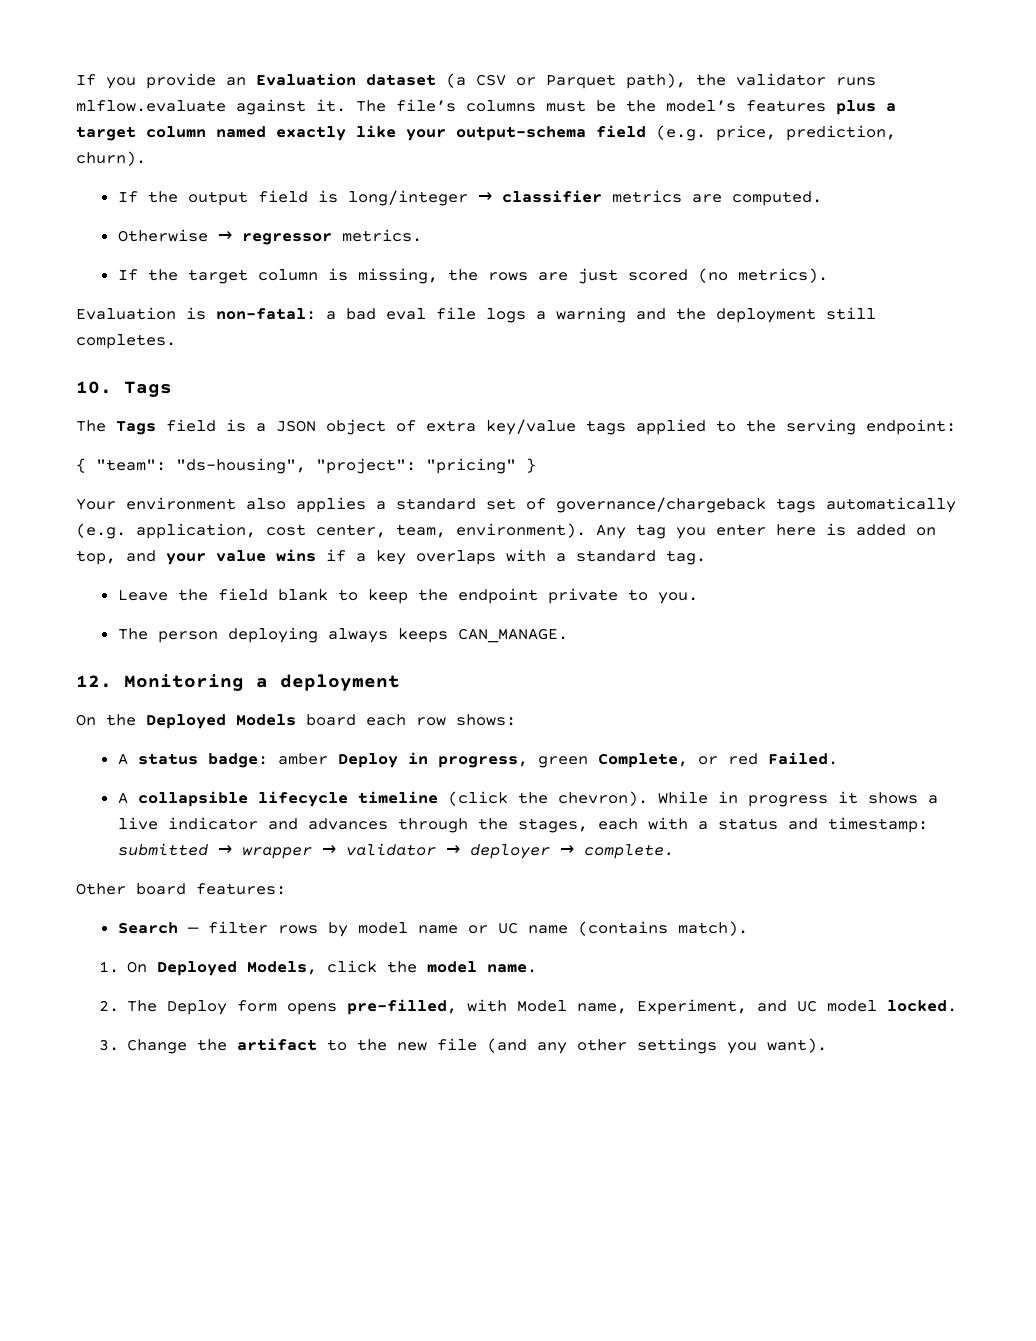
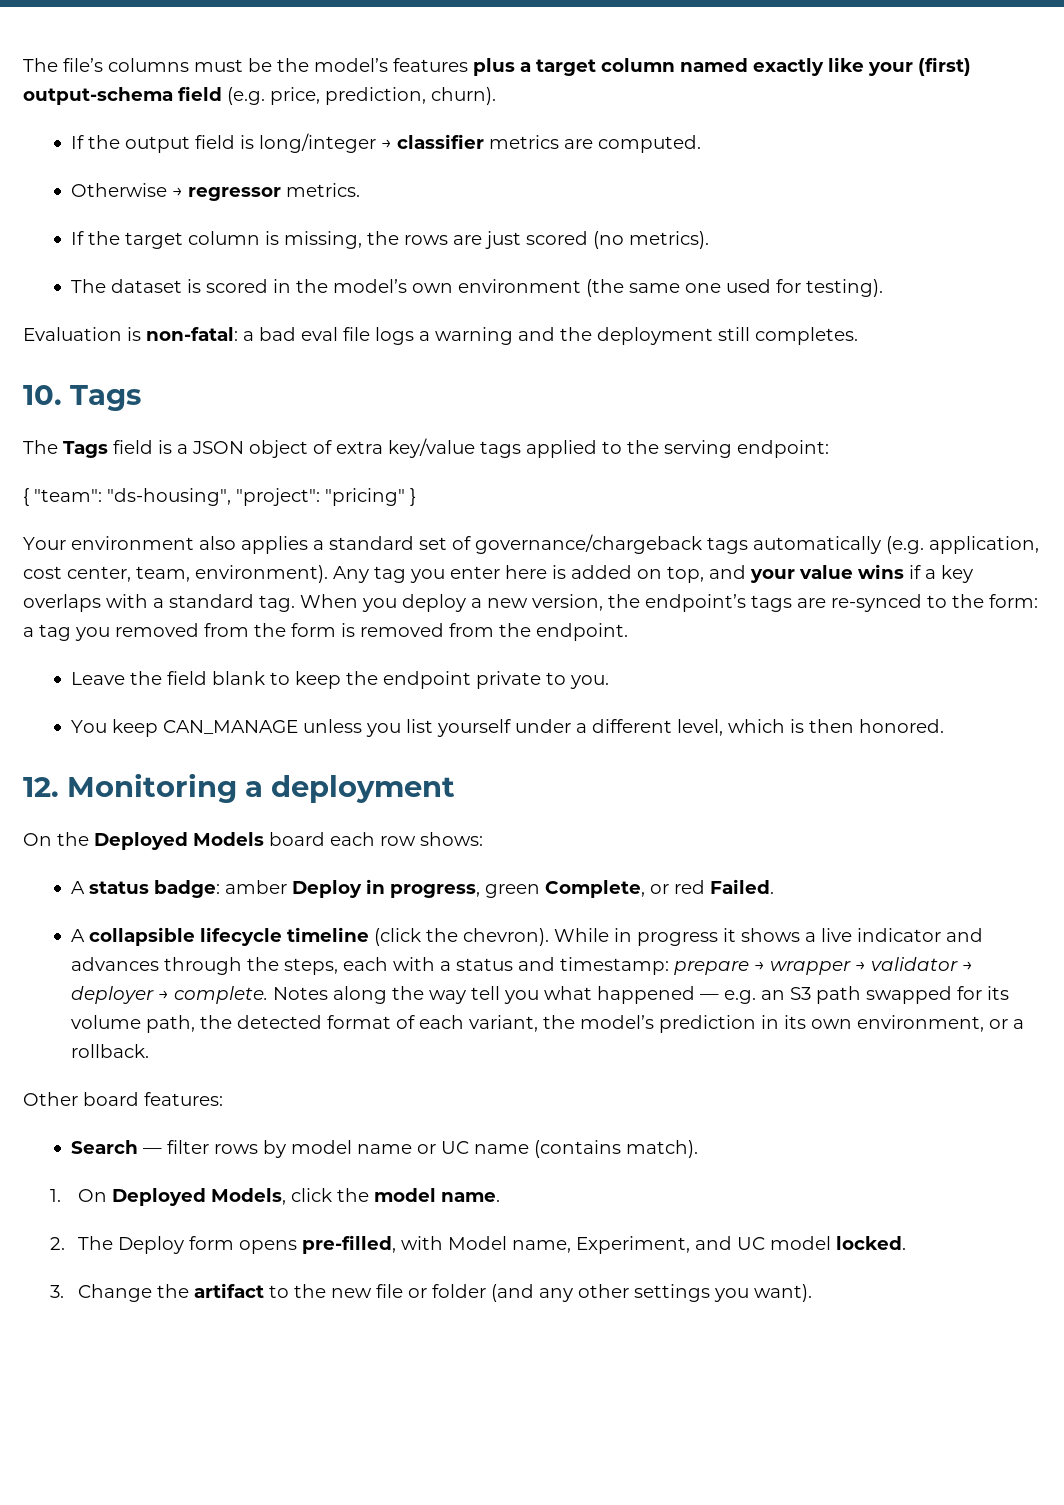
- If you provide an Evaluation dataset (a CSV or Parquet path), the validator runs mlflow.evaluate against it. The file’s columns must be the model’s features plus a target column named exactly like your output-schema field (e.g. price, prediction, churn).
+ The file’s columns must be the model’s features plus a target column named exactly like your (first) output-schema field (e.g. price, prediction, churn).
+ The dataset is scored in the model’s own environment (the same one used for testing).
+ When you deploy a new version, the endpoint’s tags are re-synced to the form: a tag you removed from the form is removed from the endpoint.
- The person deploying always keeps CAN_MANAGE.
+ You keep CAN_MANAGE unless you list yourself under a different level, which is then honored.
- While in progress it shows a live indicator and advances through the stages, each with a status and timestamp: submitted → wrapper → validator → deployer → complete.
+ While in progress it shows a live indicator and advances through the steps, each with a status and timestamp: prepare → wrapper → validator → deployer → complete. Notes along the way tell you what happened — e.g. an S3 path swapped for its volume path, the detected format of each variant, the model’s prediction in its own environment, or a rollback.
- 3. Change the artifact to the new file (and any other settings you want).
+ 3. Change the artifact to the new file or folder (and any other settings you want).

